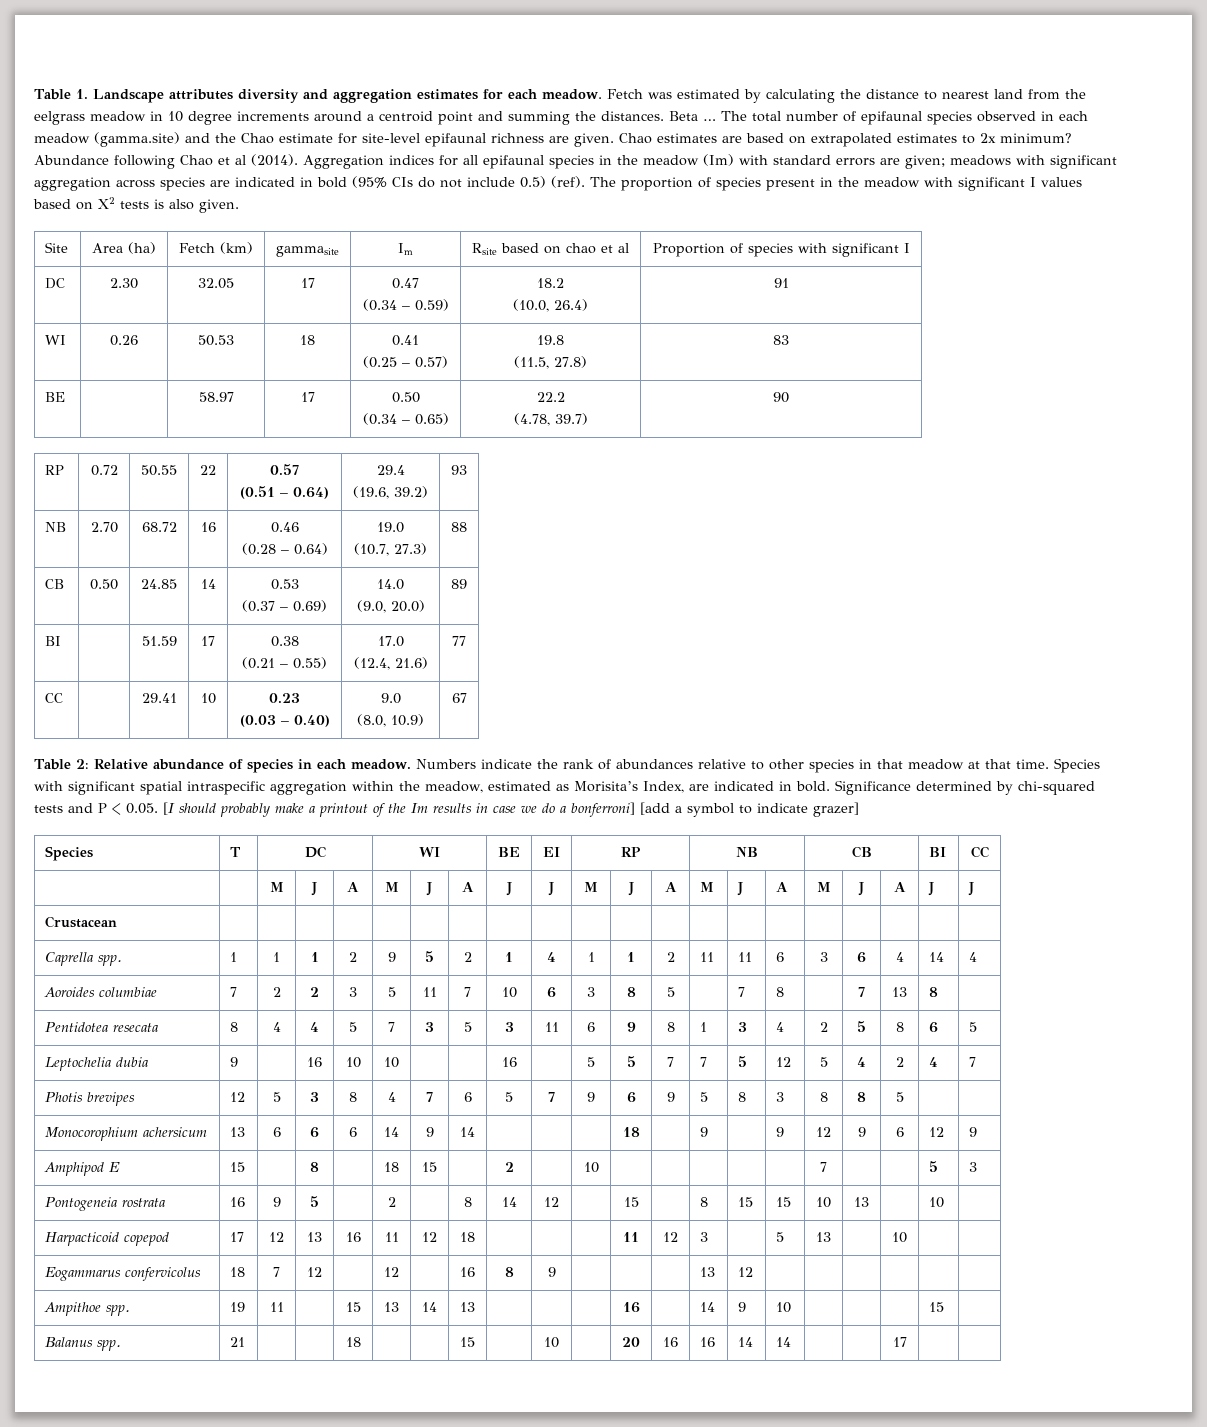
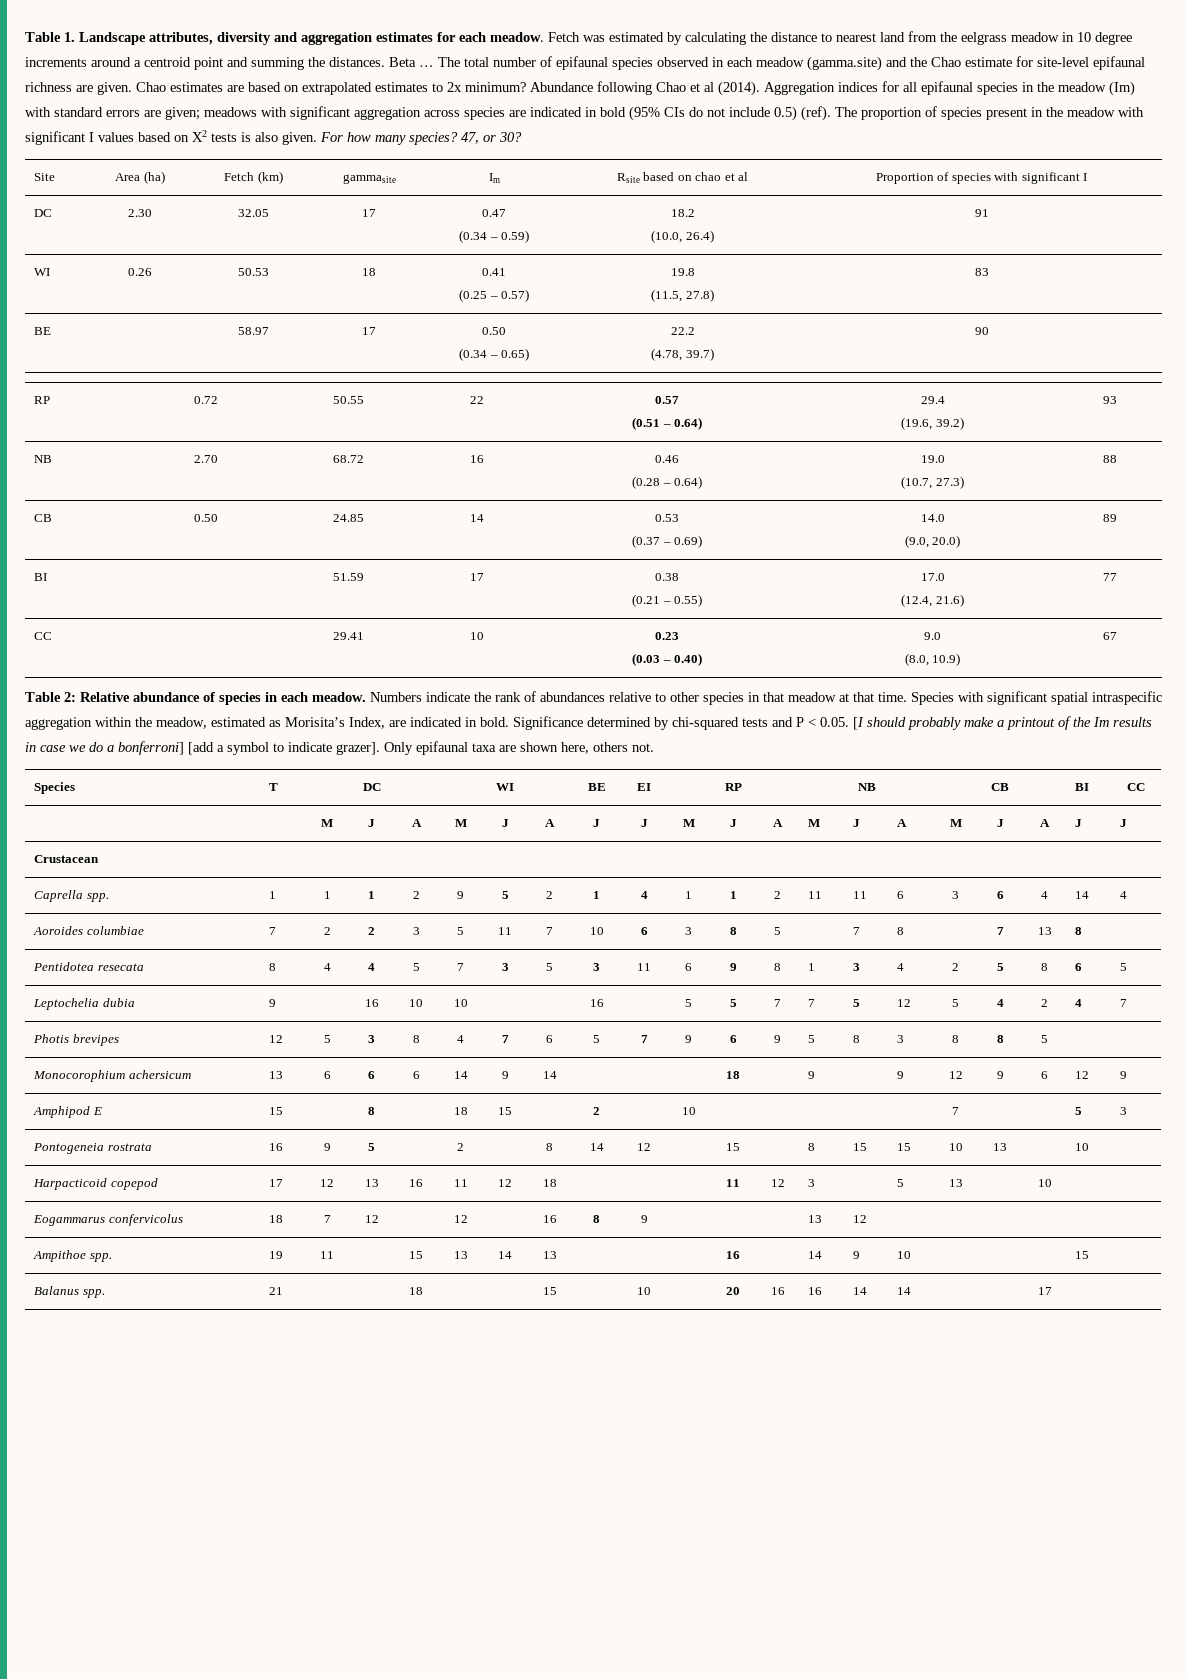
- Table 1. Landscape attributes diversity and aggregation estimates for each meadow.
+ Table 1. Landscape attributes, diversity and aggregation estimates for each meadow.
+ For how many species? 47, or 30?
- Significance determined by chi-squared tests and P < 0.05. [I should probably make a printout of the Im results in case we do a bonferroni] [add a symbol to indicate grazer]
+ Significance determined by chi-squared tests and P < 0.05. [I should probably make a printout of the Im results in case we do a bonferroni] [add a symbol to indicate grazer]. Only epifaunal taxa are shown here, others not.

